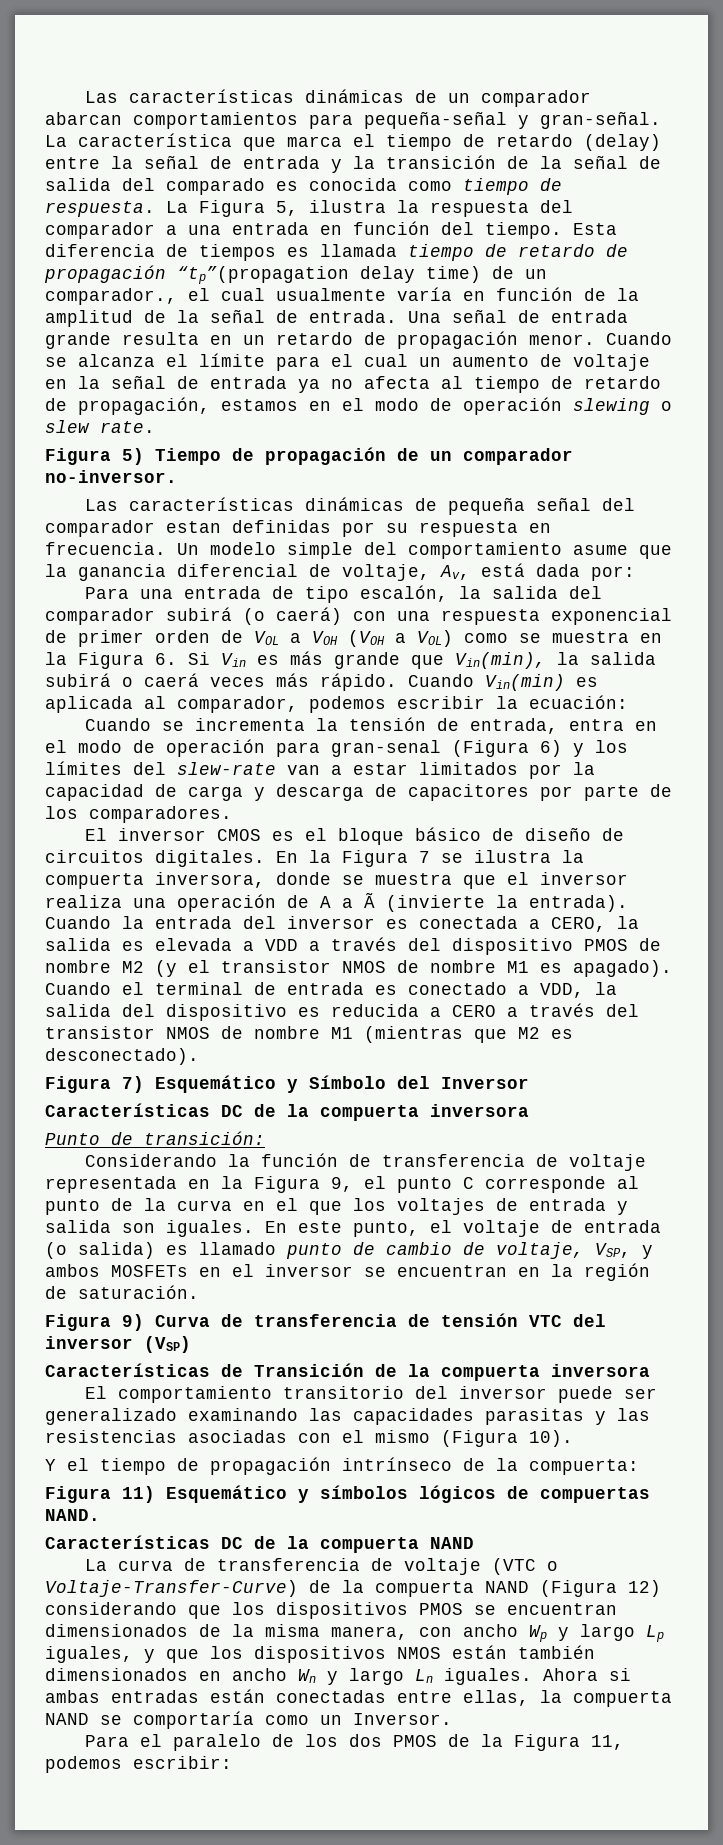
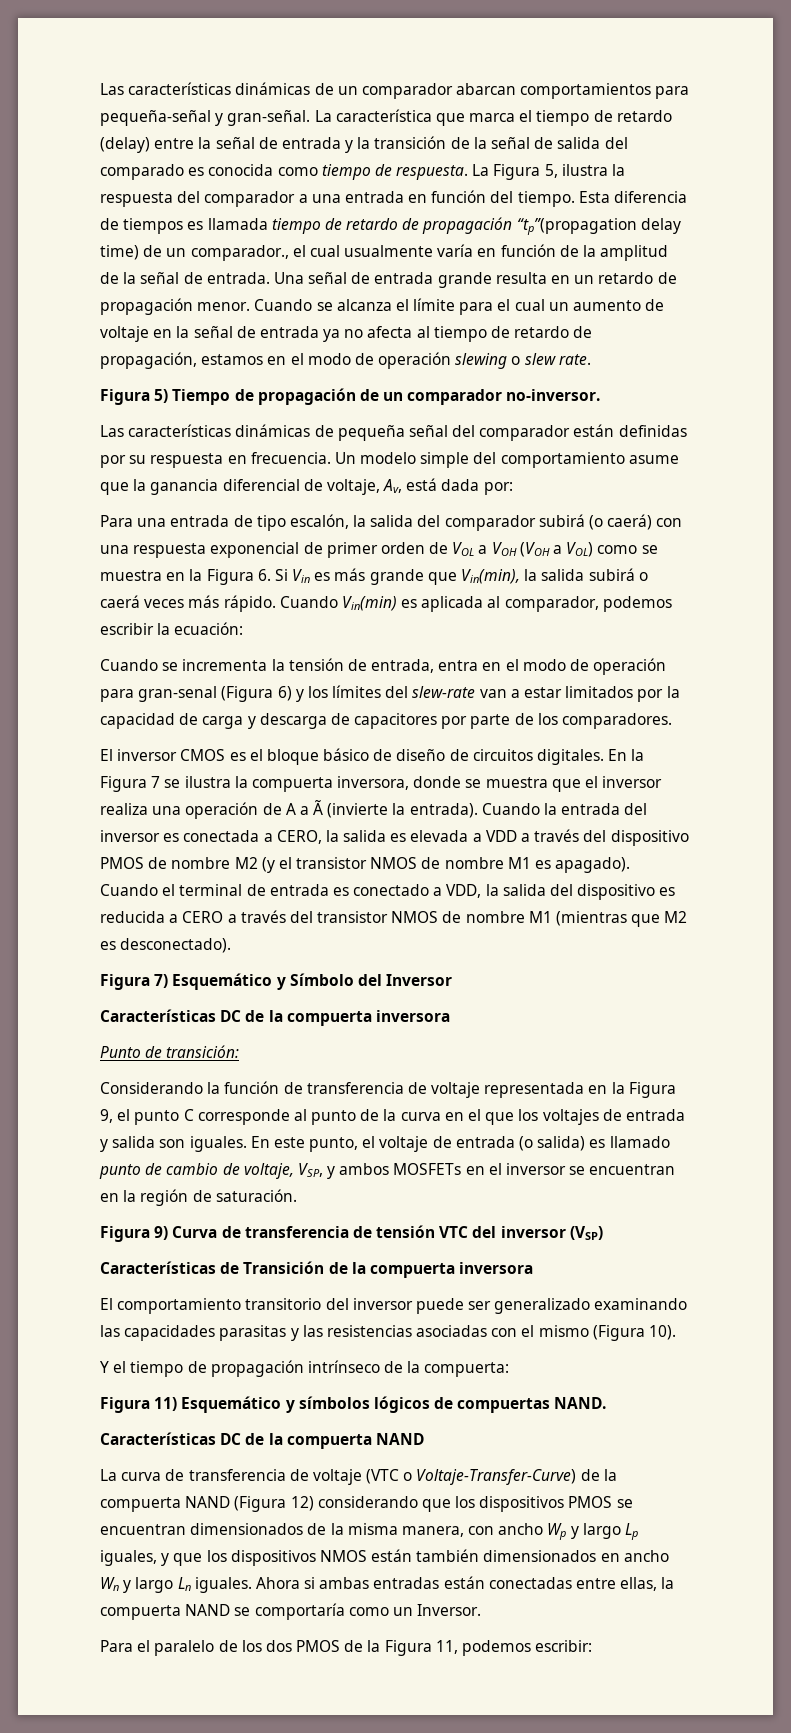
- Las características dinámicas de pequeña señal del comparador estan definidas por su respuesta en frecuencia.
+ Las características dinámicas de pequeña señal del comparador están definidas por su respuesta en frecuencia.

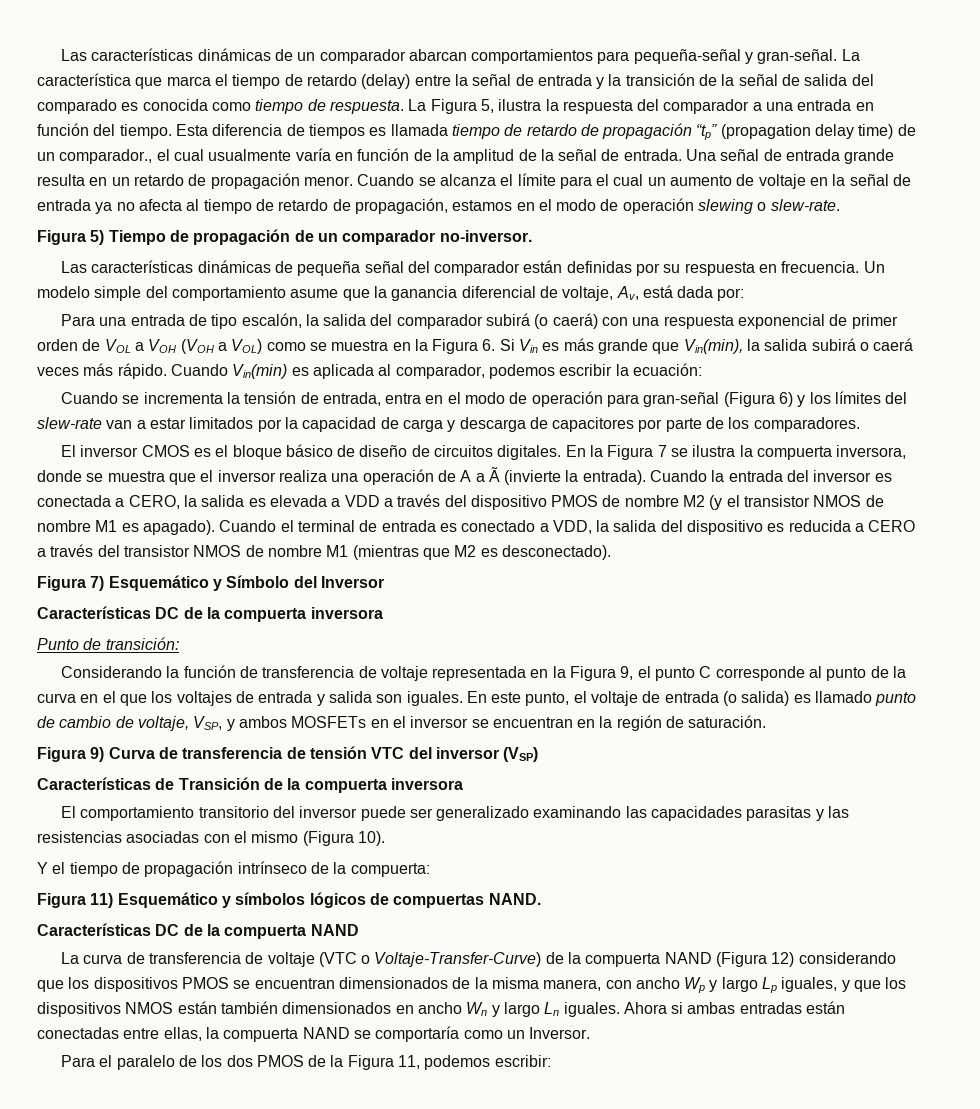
- Esta diferencia de tiempos es llamada tiempo de retardo de propagación “tp”(propagation delay time) de un comparador., el cual usualmente varía en función de la amplitud de la señal de entrada.
+ Esta diferencia de tiempos es llamada tiempo de retardo de propagación “tp” (propagation delay time) de un comparador., el cual usualmente varía en función de la amplitud de la señal de entrada.
- Cuando se alcanza el límite para el cual un aumento de voltaje en la señal de entrada ya no afecta al tiempo de retardo de propagación, estamos en el modo de operación slewing o slew rate.
+ Cuando se alcanza el límite para el cual un aumento de voltaje en la señal de entrada ya no afecta al tiempo de retardo de propagación, estamos en el modo de operación slewing o slew-rate.
- Cuando se incrementa la tensión de entrada, entra en el modo de operación para gran-senal (Figura 6) y los límites del slew-rate van a estar limitados por la capacidad de carga y descarga de capacitores por parte de los comparadores.
+ Cuando se incrementa la tensión de entrada, entra en el modo de operación para gran-señal (Figura 6) y los límites del slew-rate van a estar limitados por la capacidad de carga y descarga de capacitores por parte de los comparadores.

